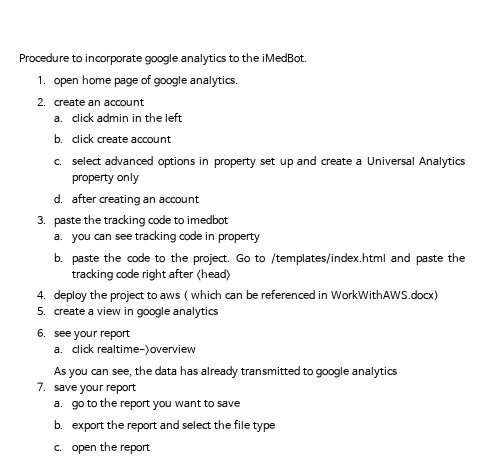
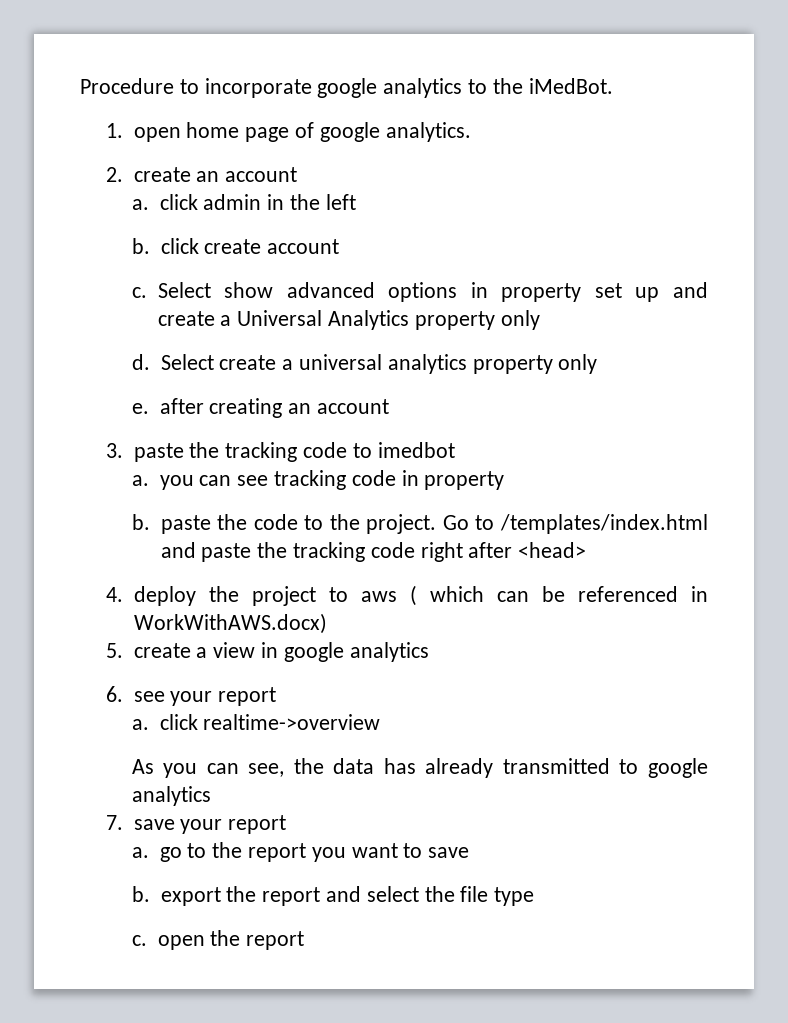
- c. select advanced options in property set up and create a Universal Analytics property only
+ c. Select show advanced options in property set up and create a Universal Analytics property only
- d. after creating an account
+ d. Select create a universal analytics property only
+ e. after creating an account

